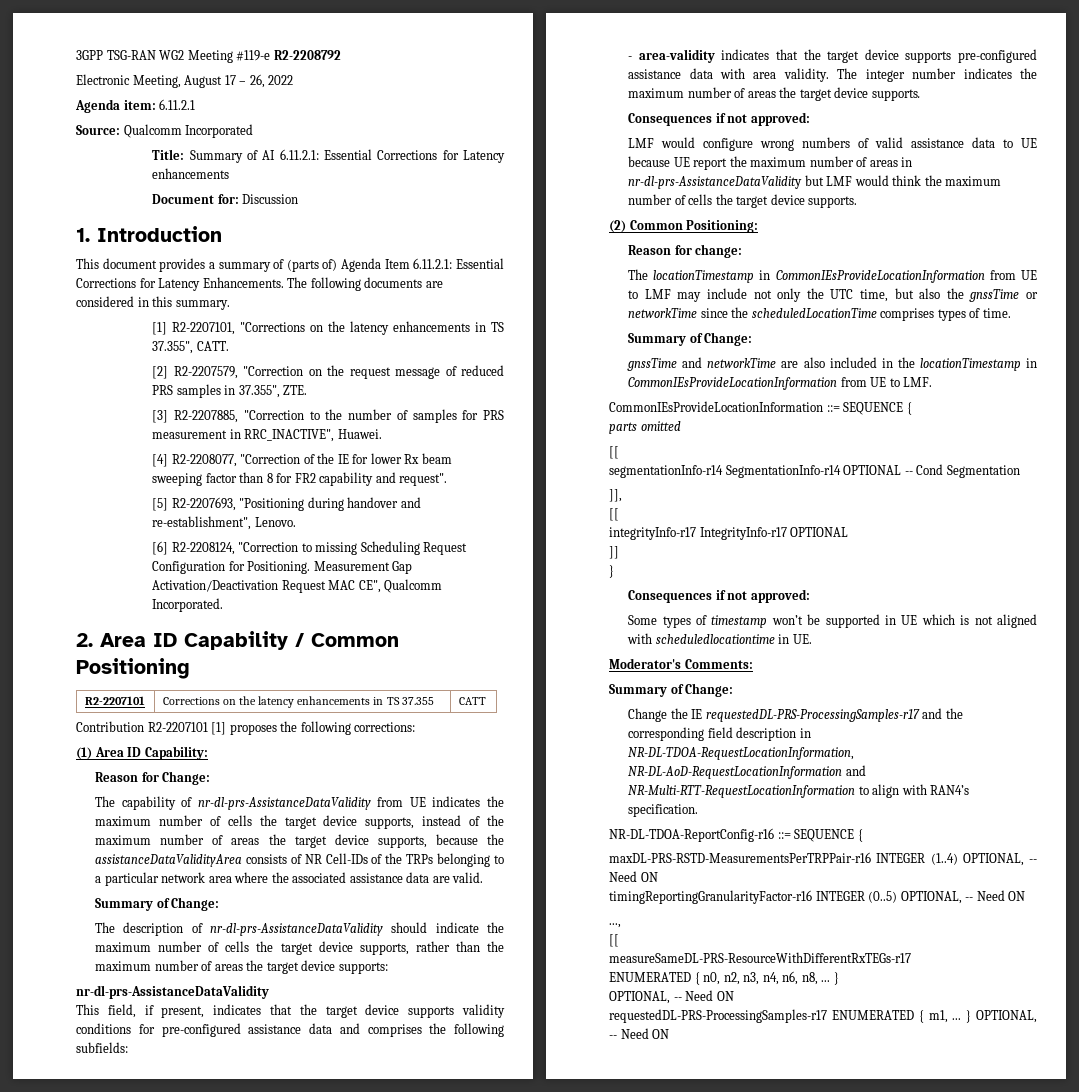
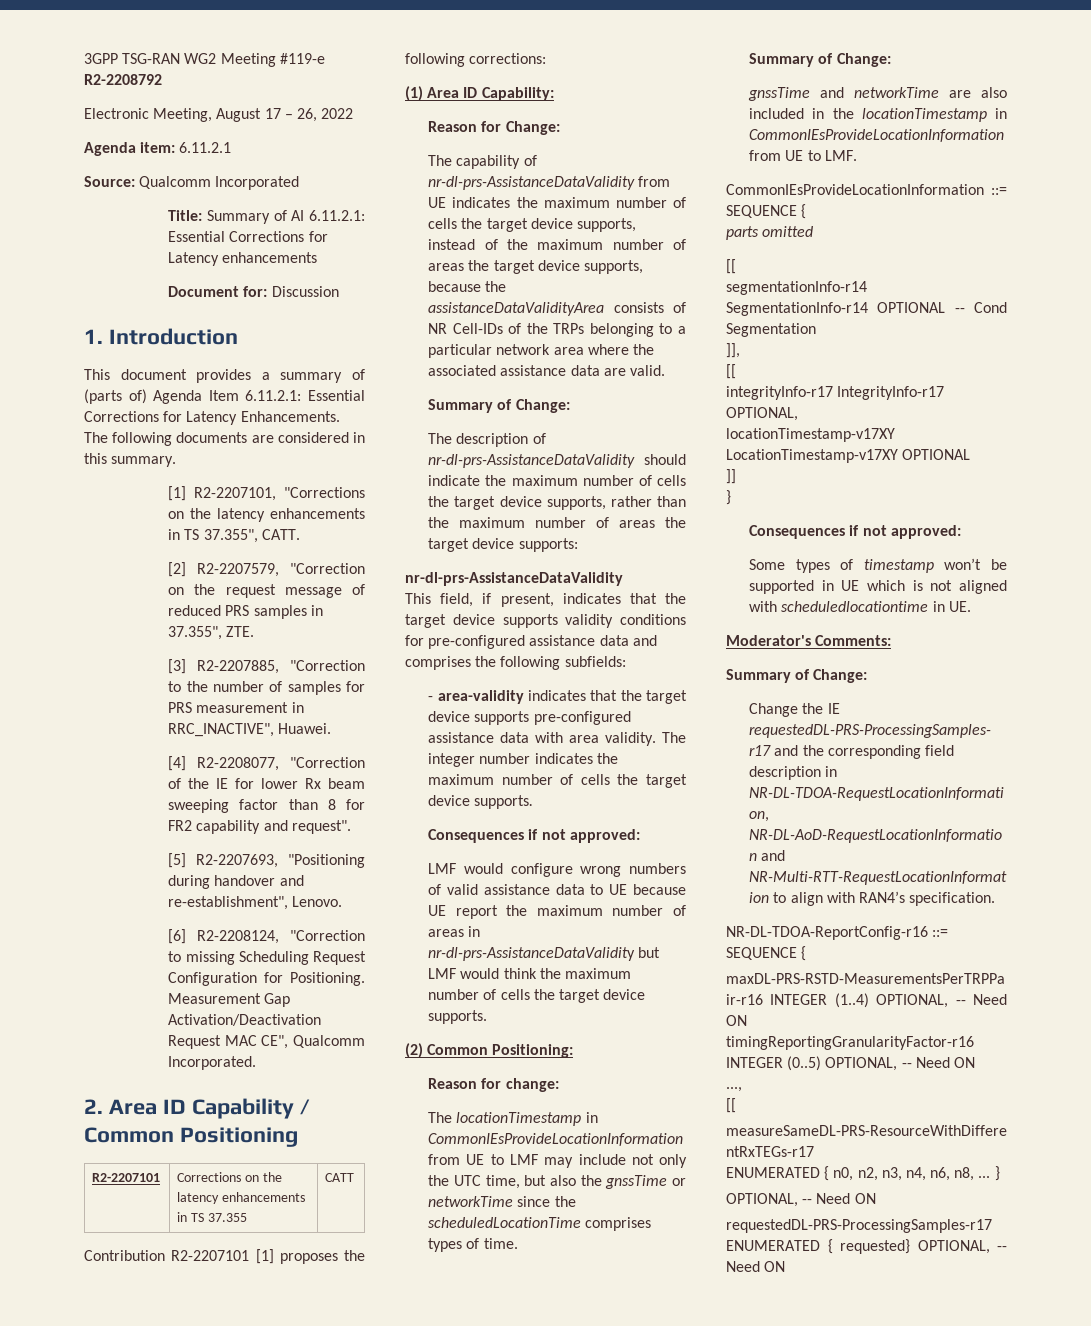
- The integer number indicates the maximum number of areas the target device supports.
+ The integer number indicates the maximum number of cells the target device supports.
- integrityInfo-r17 IntegrityInfo-r17 OPTIONAL
+ integrityInfo-r17 IntegrityInfo-r17 OPTIONAL,
+ locationTimestamp-v17XY LocationTimestamp-v17XY OPTIONAL
- requestedDL-PRS-ProcessingSamples-r17 ENUMERATED { m1, ... } OPTIONAL, -- Need ON
+ requestedDL-PRS-ProcessingSamples-r17 ENUMERATED { requested} OPTIONAL, -- Need ON

